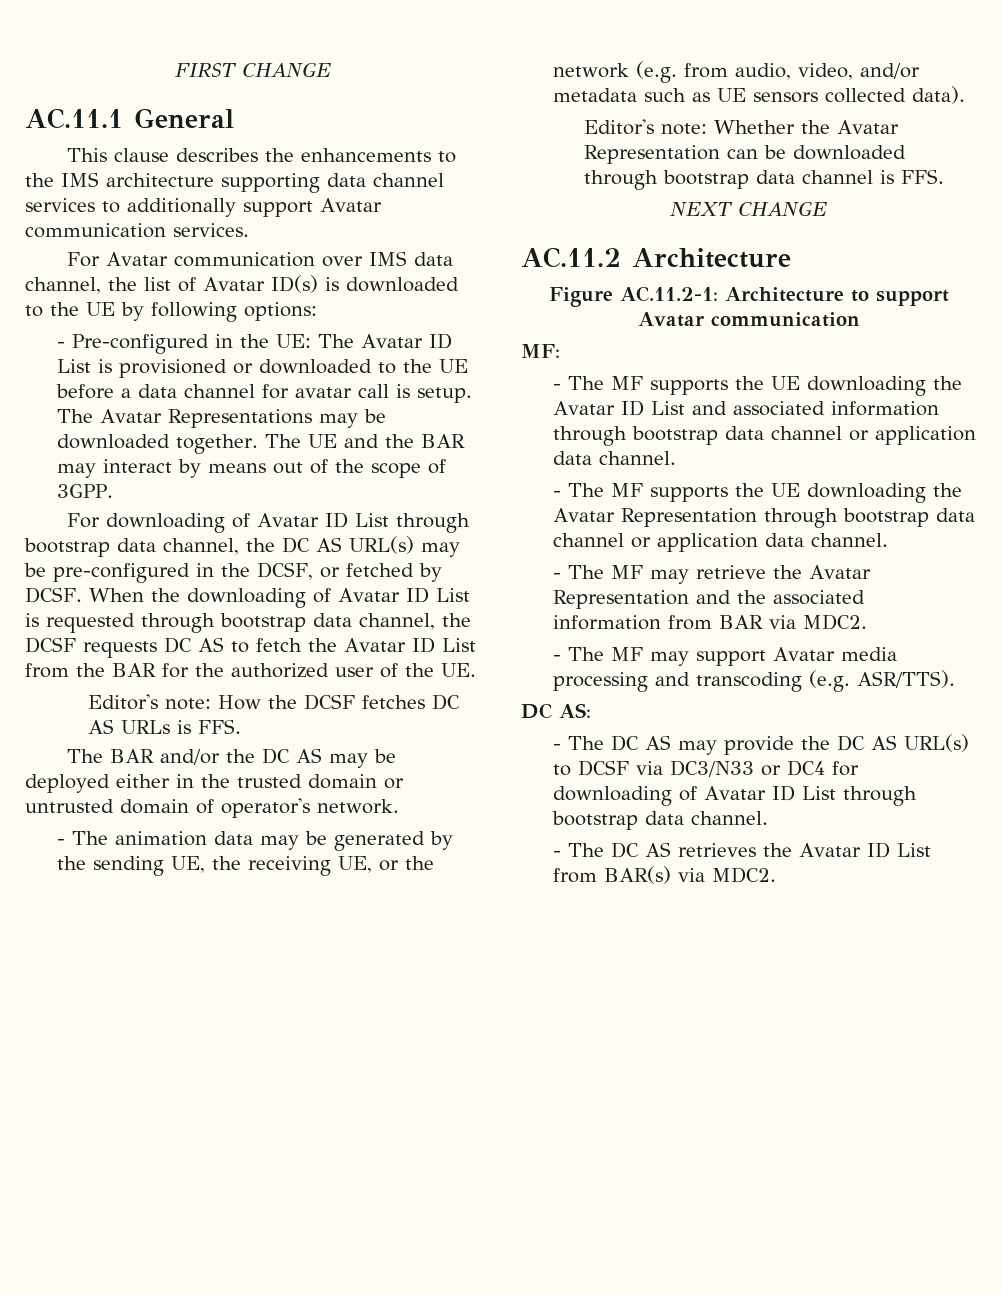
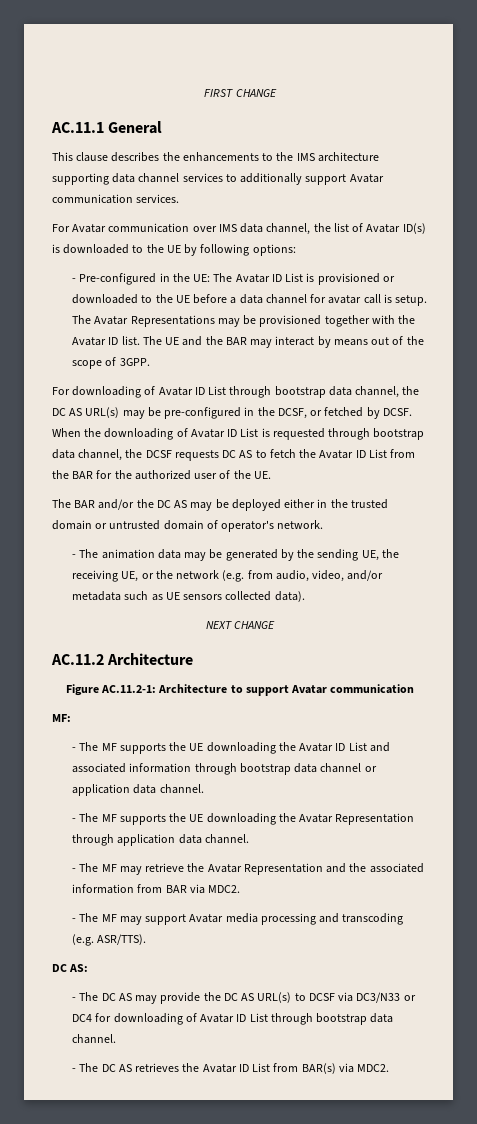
- The Avatar Representations may be downloaded together.
+ The Avatar Representations may be provisioned together with the Avatar ID list.
- Editor's note: How the DCSF fetches DC AS URLs is FFS.
- Editor's note: Whether the Avatar Representation can be downloaded through bootstrap data channel is FFS.
- - The MF supports the UE downloading the Avatar Representation through bootstrap data channel or application data channel.
+ - The MF supports the UE downloading the Avatar Representation through application data channel.

